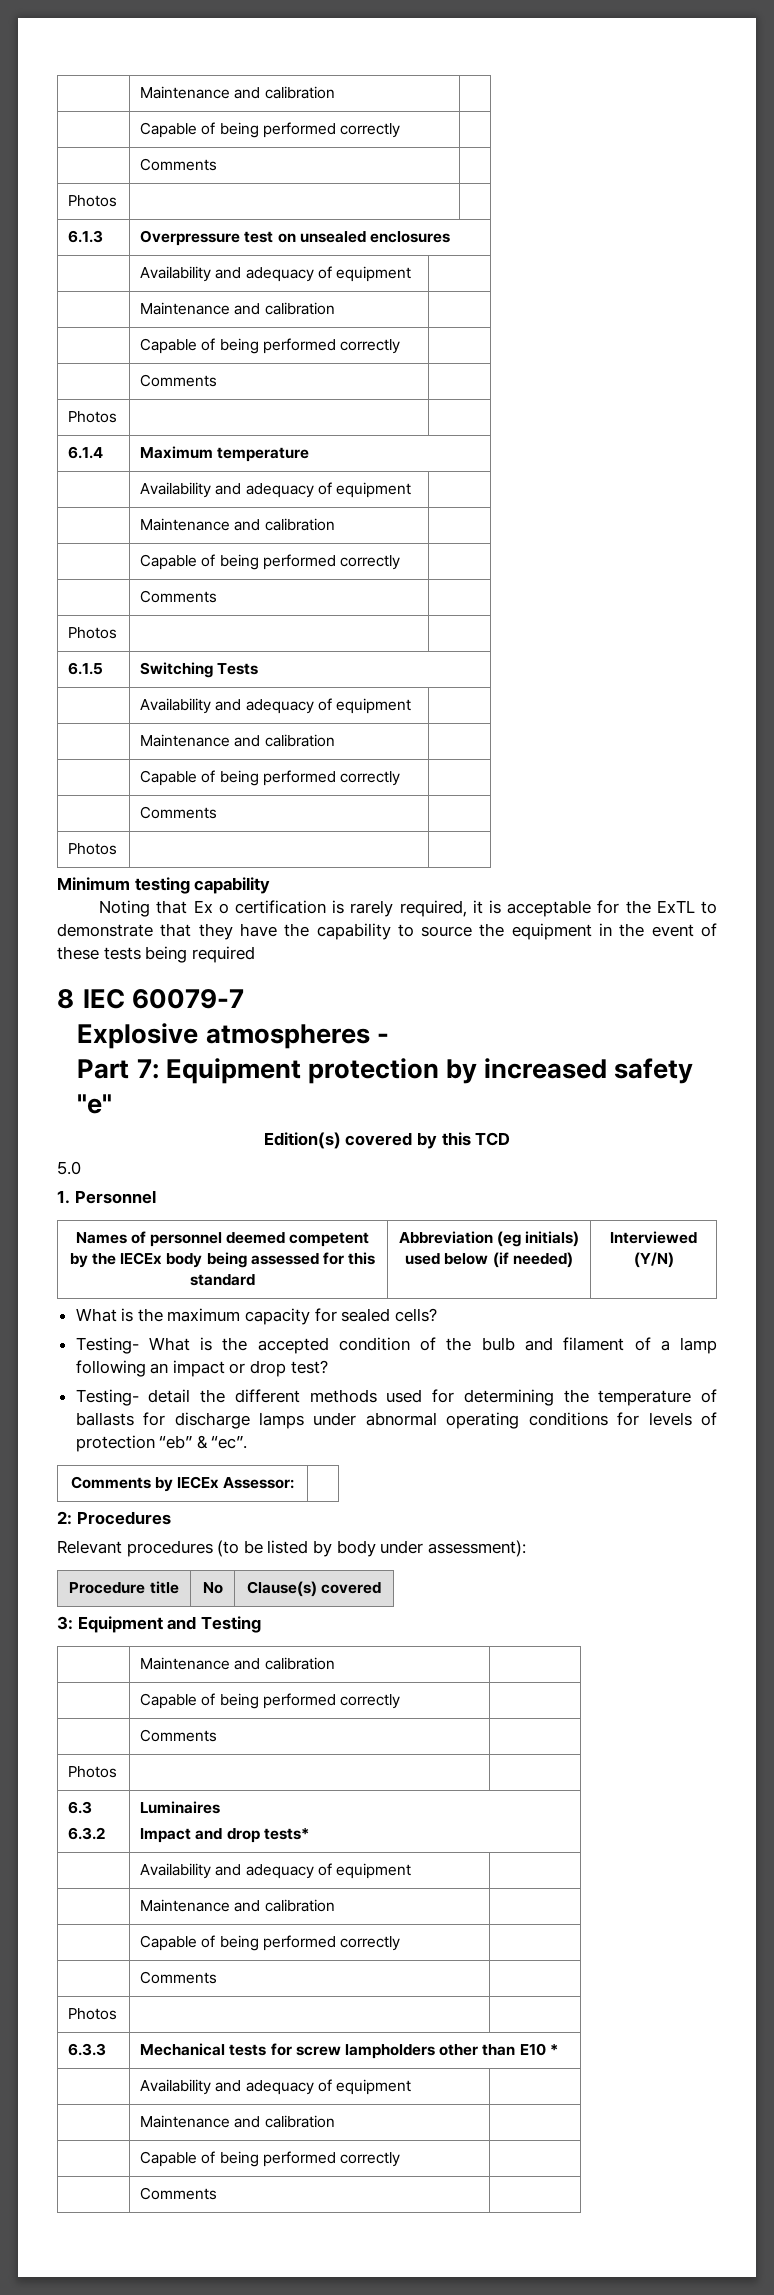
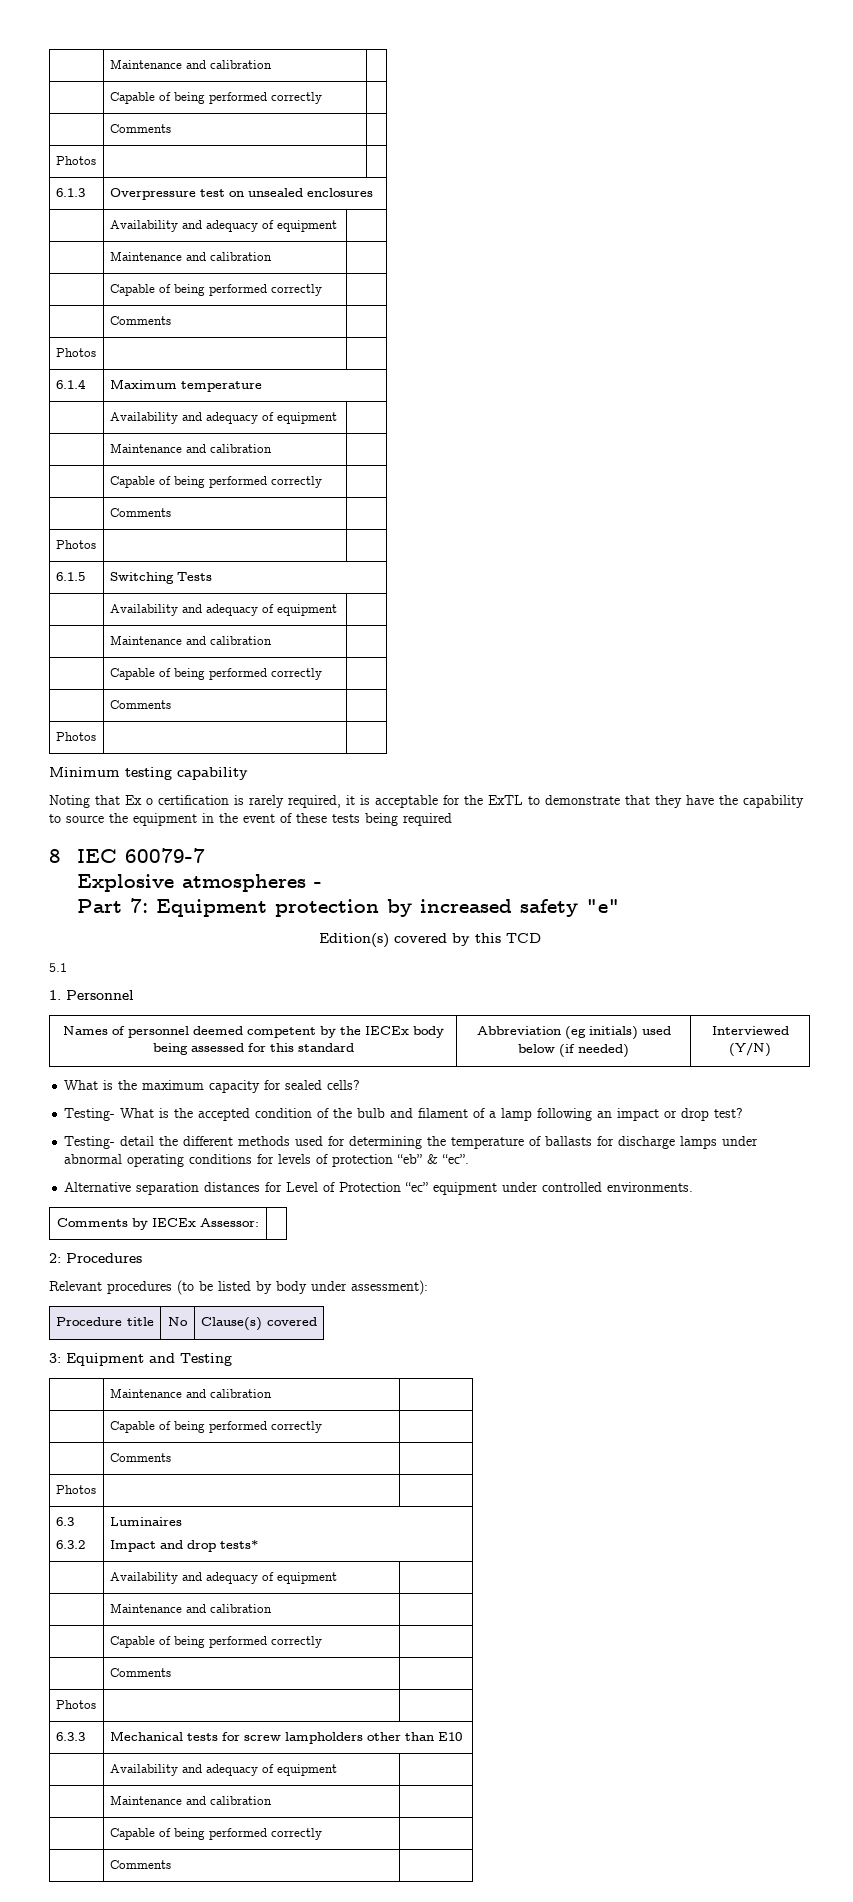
- 5.0
+ 5.1
+ Alternative separation distances for Level of Protection “ec” equipment under controlled environments.
- 6.3.3 | Mechanical tests for screw lampholders other than E10 *
+ 6.3.3 | Mechanical tests for screw lampholders other than E10

